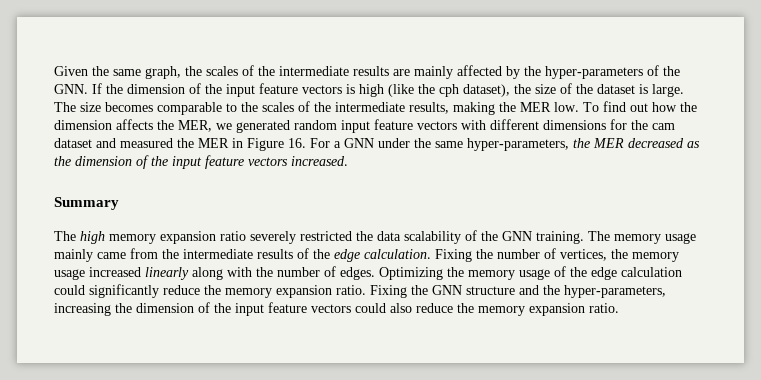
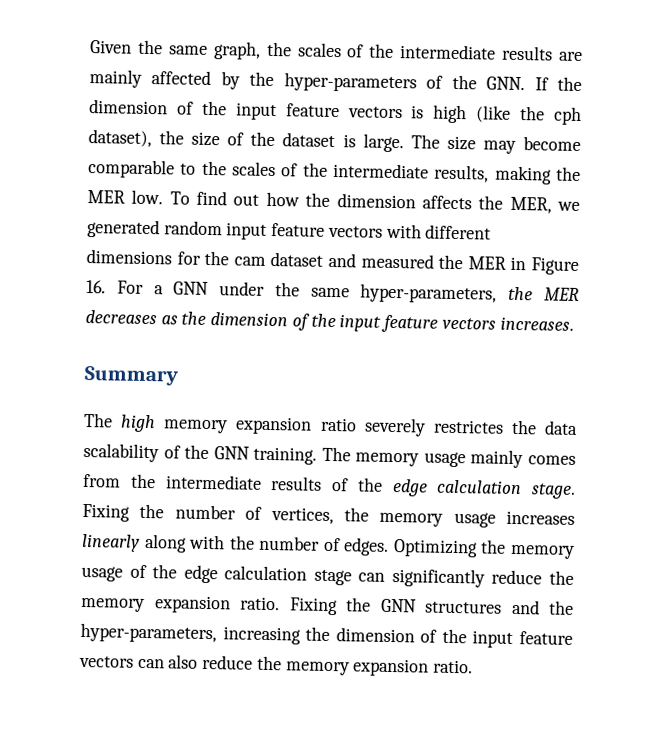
- The size becomes comparable to the scales of the intermediate results, making the MER low.
+ The size may become comparable to the scales of the intermediate results, making the MER low.
- To find out how the dimension affects the MER, we generated random input feature vectors with different dimensions for the cam dataset and measured the MER in Figure 16. For a GNN under the same hyper-parameters, the MER decreased as the dimension of the input feature vectors increased.
+ To find out how the dimension affects the MER, we generated random input feature vectors with different dimensions for the cam dataset and measured the MER in Figure 16. For a GNN under the same hyper-parameters, the MER decreases as the dimension of the input feature vectors increases.
- The high memory expansion ratio severely restricted the data scalability of the GNN training.
+ The high memory expansion ratio severely restrictes the data scalability of the GNN training.
- The memory usage mainly came from the intermediate results of the edge calculation.
+ The memory usage mainly comes from the intermediate results of the edge calculation stage.
- Fixing the number of vertices, the memory usage increased linearly along with the number of edges.
+ Fixing the number of vertices, the memory usage increases linearly along with the number of edges.
- Optimizing the memory usage of the edge calculation could significantly reduce the memory expansion ratio.
+ Optimizing the memory usage of the edge calculation stage can significantly reduce the memory expansion ratio.
- Fixing the GNN structure and the hyper-parameters, increasing the dimension of the input feature vectors could also reduce the memory expansion ratio.
+ Fixing the GNN structures and the hyper-parameters, increasing the dimension of the input feature vectors can also reduce the memory expansion ratio.

